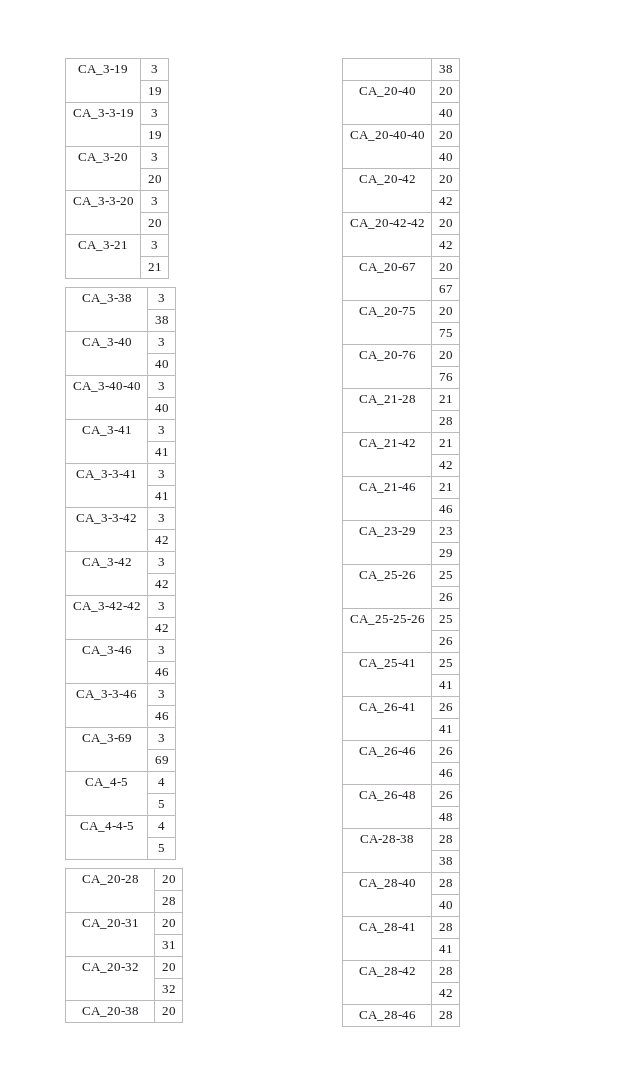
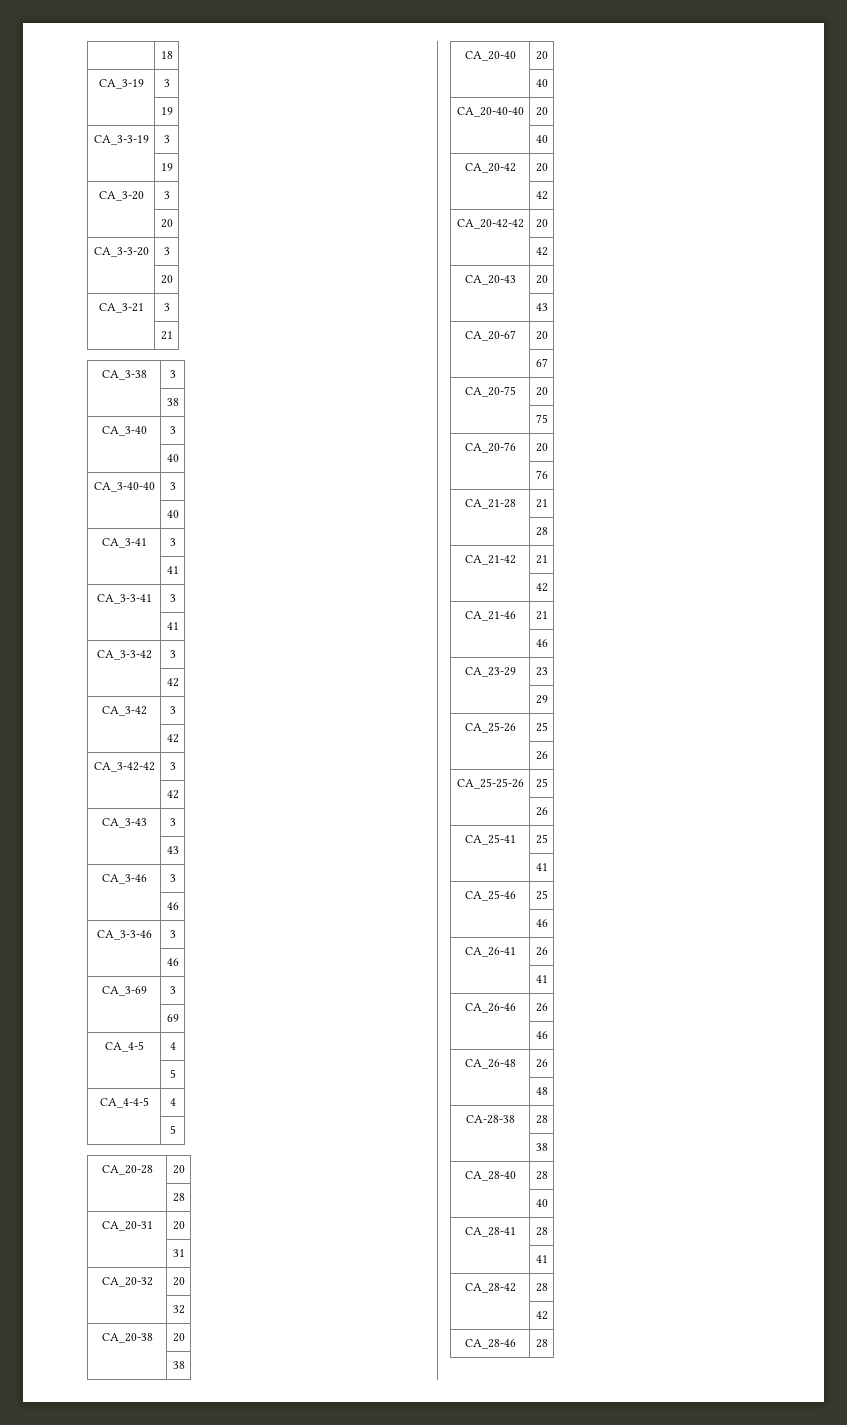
+ | 18
+ CA_3-43 | 3
+ | 43
+ CA_20-43 | 20
+ | 43
+ CA_25-46 | 25
+ | 46

